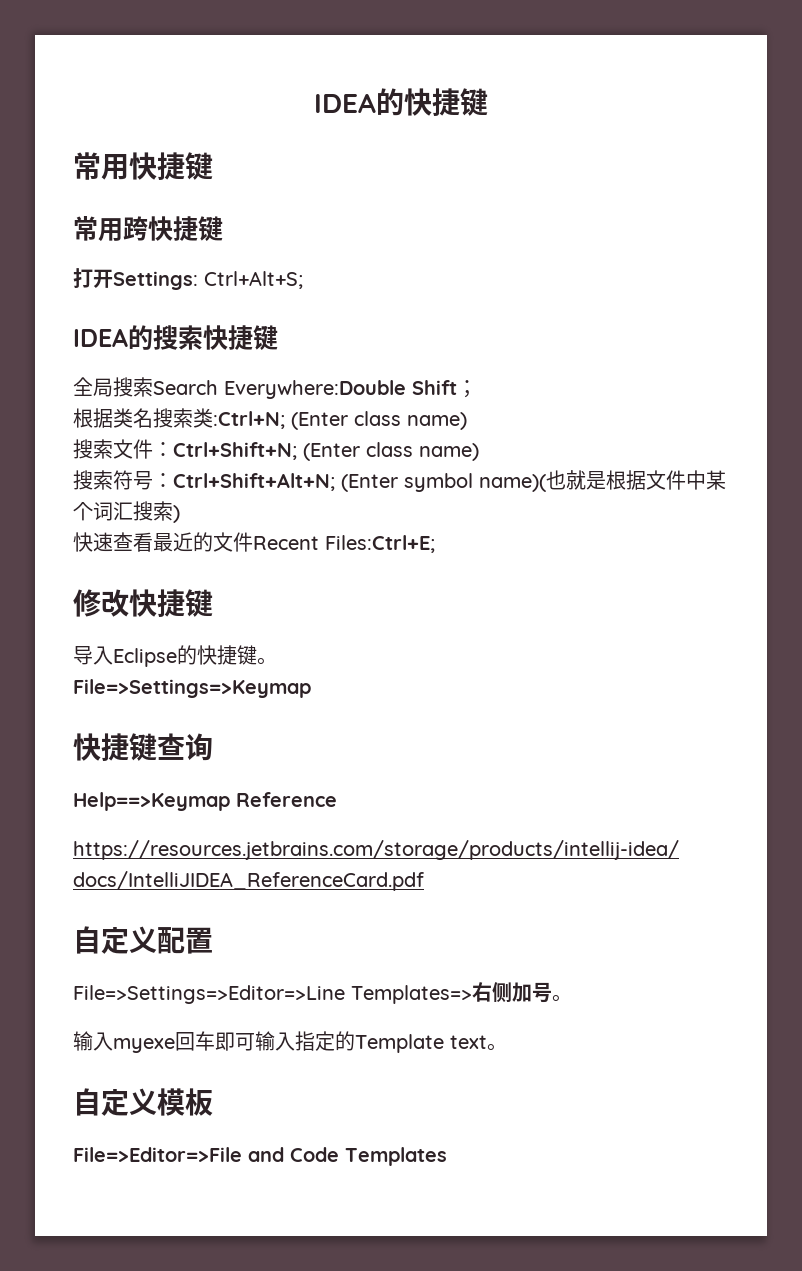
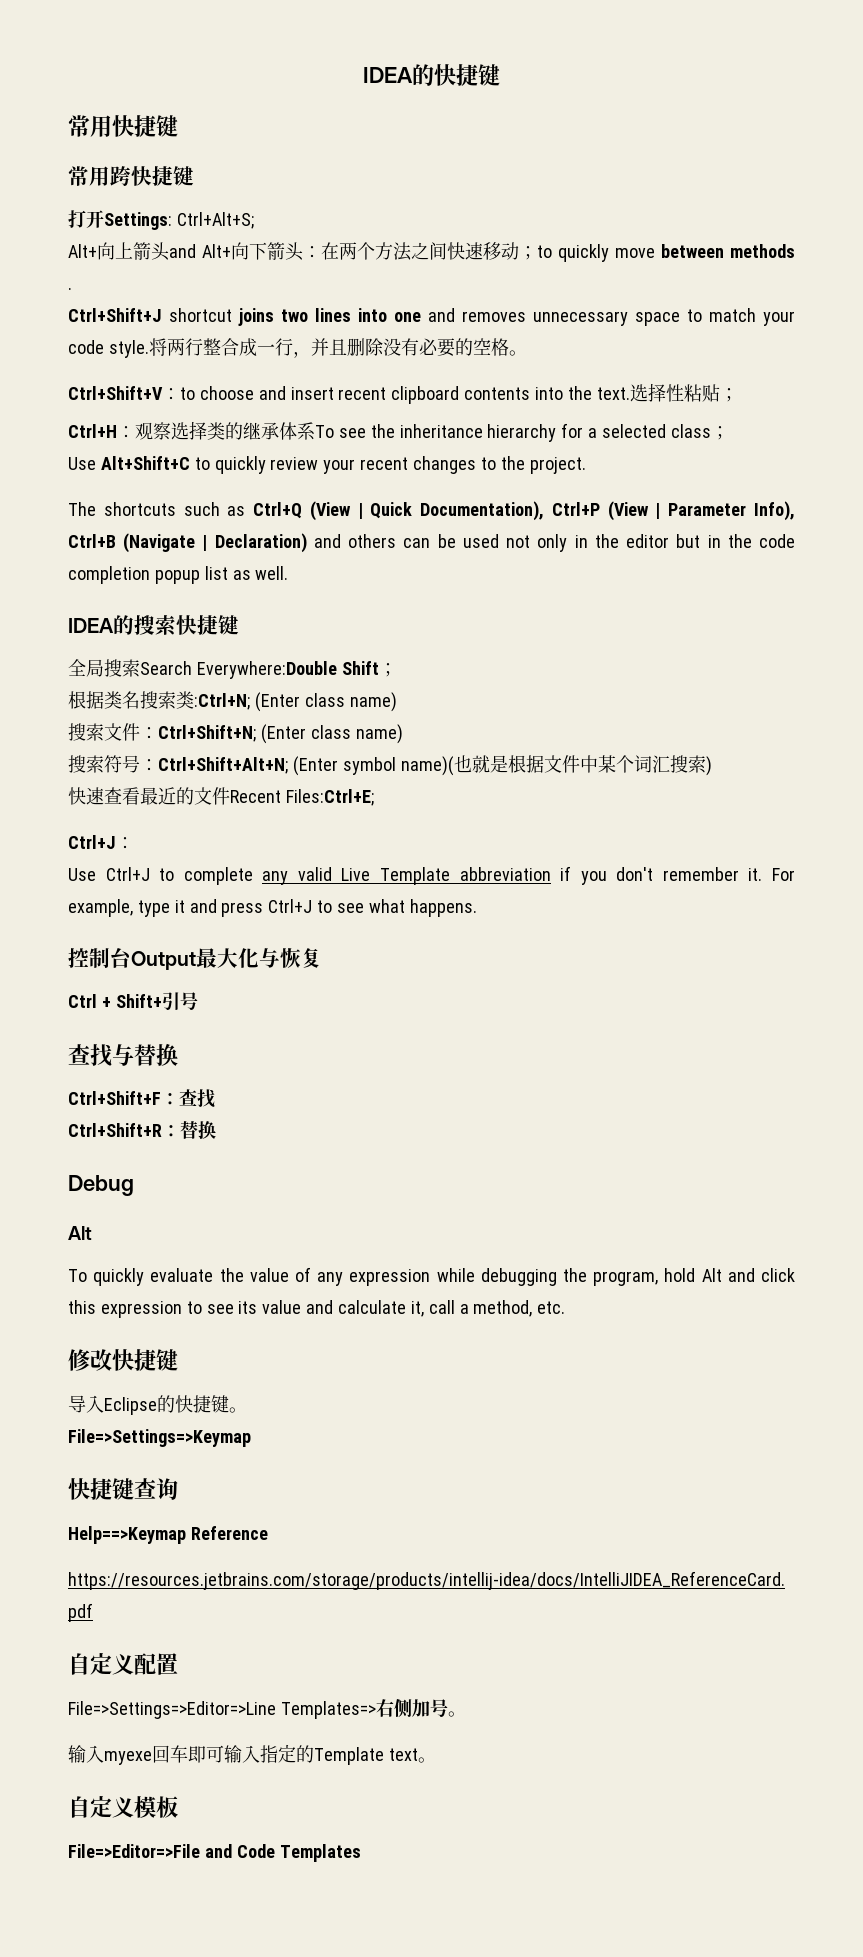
+ Alt+向上箭头and Alt+向下箭头：在两个方法之间快速移动；to quickly move between methods .
+ Ctrl+Shift+J shortcut joins two lines into one and removes unnecessary space to match your code style.将两行整合成一行，并且删除没有必要的空格。
+ Ctrl+Shift+V：to choose and insert recent clipboard contents into the text.选择性粘贴；
+ Ctrl+H：观察选择类的继承体系To see the inheritance hierarchy for a selected class；
+ Use Alt+Shift+C to quickly review your recent changes to the project.
+ The shortcuts such as Ctrl+Q (View | Quick Documentation), Ctrl+P (View | Parameter Info), Ctrl+B (Navigate | Declaration) and others can be used not only in the editor but in the code completion popup list as well.
+ Ctrl+J：
+ Use Ctrl+J to complete any valid Live Template abbreviation if you don't remember it. For example, type it and press Ctrl+J to see what happens.
+ 控制台Output最大化与恢复
+ Ctrl + Shift+引号
+ 查找与替换
+ Ctrl+Shift+F：查找
+ Ctrl+Shift+R：替换
+ Debug
+ Alt
+ To quickly evaluate the value of any expression while debugging the program, hold Alt and click this expression to see its value and calculate it, call a method, etc.

